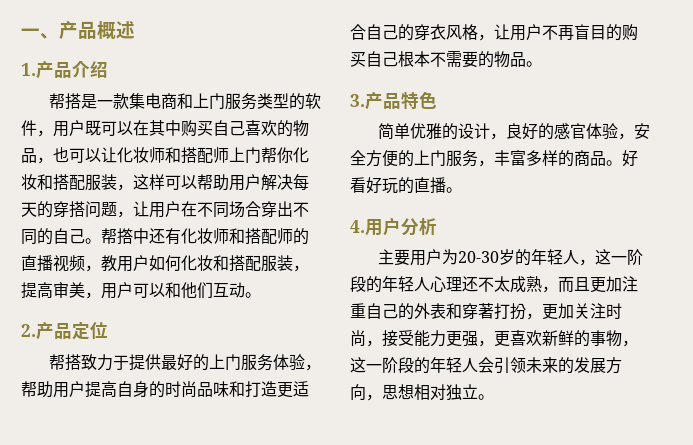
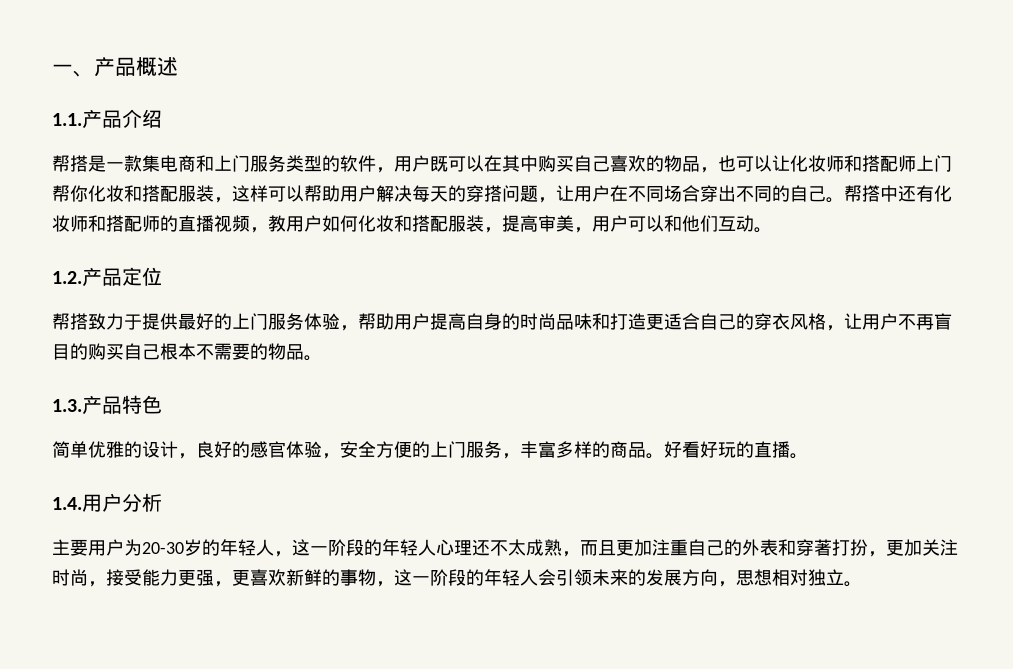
- 1.产品介绍
+ 1.1.产品介绍
- 2.产品定位
+ 1.2.产品定位
- 3.产品特色
+ 1.3.产品特色
- 4.用户分析
+ 1.4.用户分析

